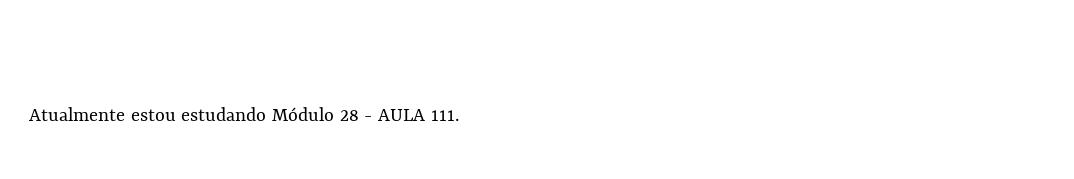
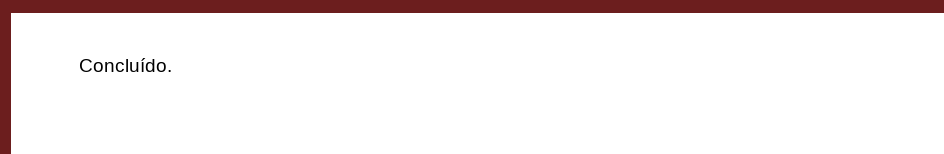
- Atualmente estou estudando Módulo 28 - AULA 111.
+ Concluído.

